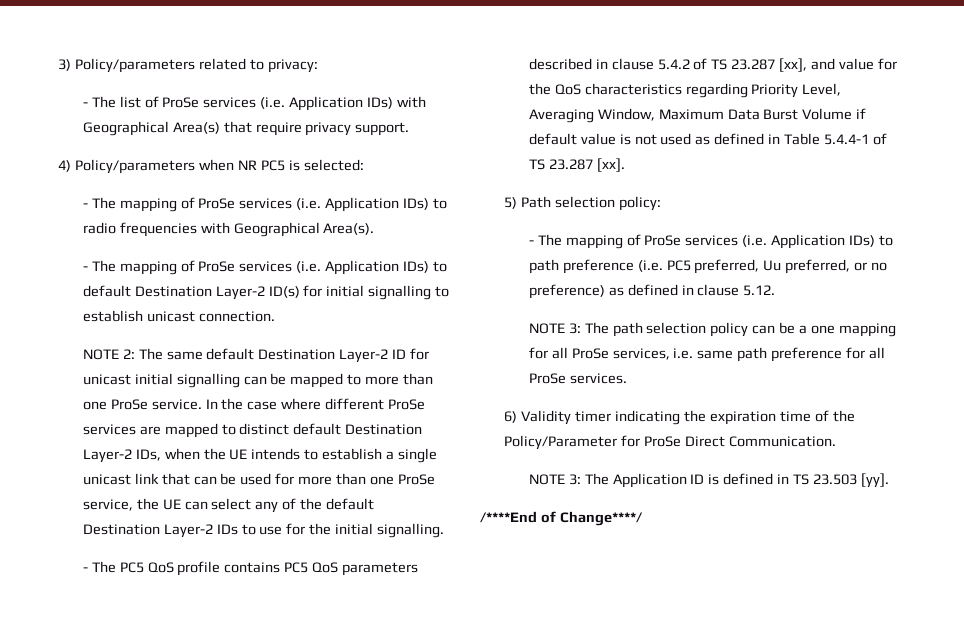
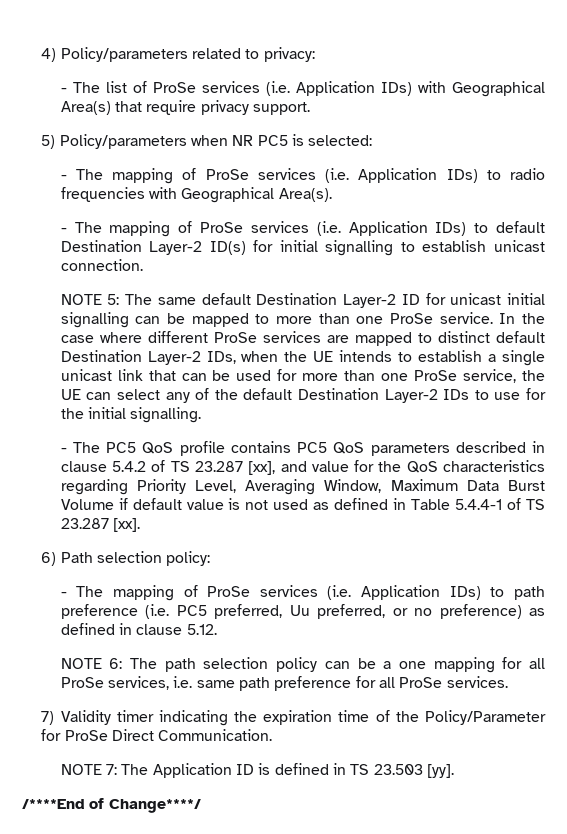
- 3) Policy/parameters related to privacy:
+ 4) Policy/parameters related to privacy:
- 4) Policy/parameters when NR PC5 is selected:
+ 5) Policy/parameters when NR PC5 is selected:
- NOTE 2: The same default Destination Layer-2 ID for unicast initial signalling can be mapped to more than one ProSe service.
+ NOTE 5: The same default Destination Layer-2 ID for unicast initial signalling can be mapped to more than one ProSe service.
- 5) Path selection policy:
+ 6) Path selection policy:
- NOTE 3: The path selection policy can be a one mapping for all ProSe services, i.e. same path preference for all ProSe services.
+ NOTE 6: The path selection policy can be a one mapping for all ProSe services, i.e. same path preference for all ProSe services.
- 6) Validity timer indicating the expiration time of the Policy/Parameter for ProSe Direct Communication.
+ 7) Validity timer indicating the expiration time of the Policy/Parameter for ProSe Direct Communication.
- NOTE 3: The Application ID is defined in TS 23.503 [yy].
+ NOTE 7: The Application ID is defined in TS 23.503 [yy].

